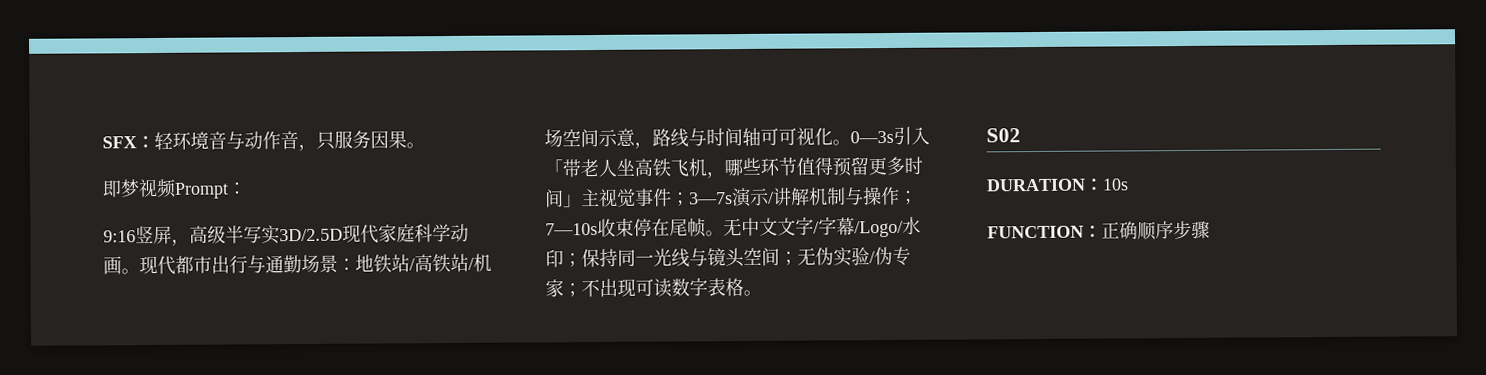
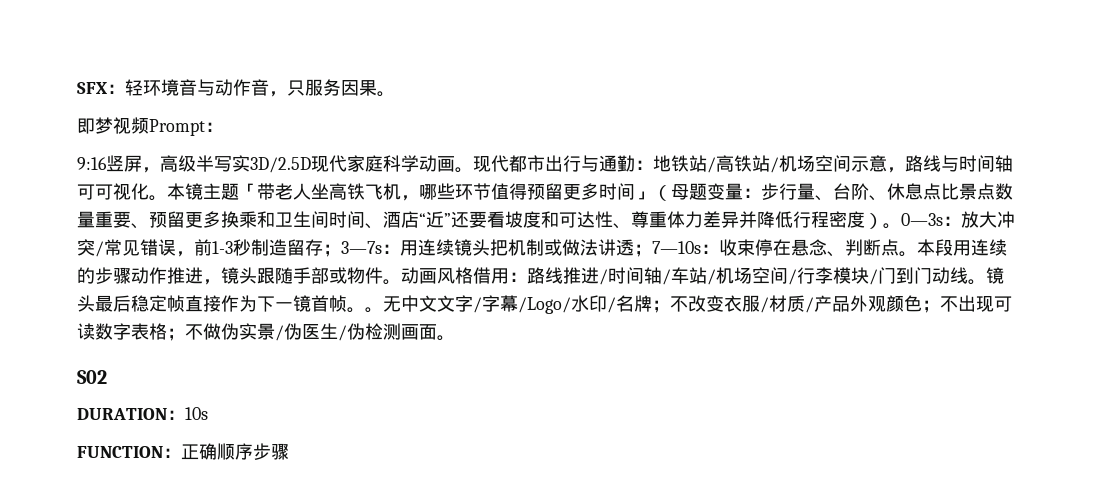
- 现代都市出行与通勤场景：地铁站/高铁站/机场空间示意，路线与时间轴可可视化。
+ 现代都市出行与通勤：地铁站/高铁站/机场空间示意，路线与时间轴可可视化。
- 0—3s引入「带老人坐高铁飞机，哪些环节值得预留更多时间」主视觉事件；3—7s演示/讲解机制与操作；7—10s收束停在尾帧。
+ 本镜主题「带老人坐高铁飞机，哪些环节值得预留更多时间」（母题变量：步行量、台阶、休息点比景点数量重要、预留更多换乘和卫生间时间、酒店“近”还要看坡度和可达性、尊重体力差异并降低行程密度）。0—3s：放大冲突/常见错误，前1-3秒制造留存；3—7s：用连续镜头把机制或做法讲透；7—10s：收束停在悬念、判断点。本段用连续的步骤动作推进，镜头跟随手部或物件。动画风格借用：路线推进/时间轴/车站/机场空间/行李模块/门到门动线。镜头最后稳定帧直接作为下一镜首帧。。
- 无中文文字/字幕/Logo/水印；保持同一光线与镜头空间；无伪实验/伪专家；不出现可读数字表格。
+ 无中文文字/字幕/Logo/水印/名牌；不改变衣服/材质/产品外观颜色；不出现可读数字表格；不做伪实景/伪医生/伪检测画面。

